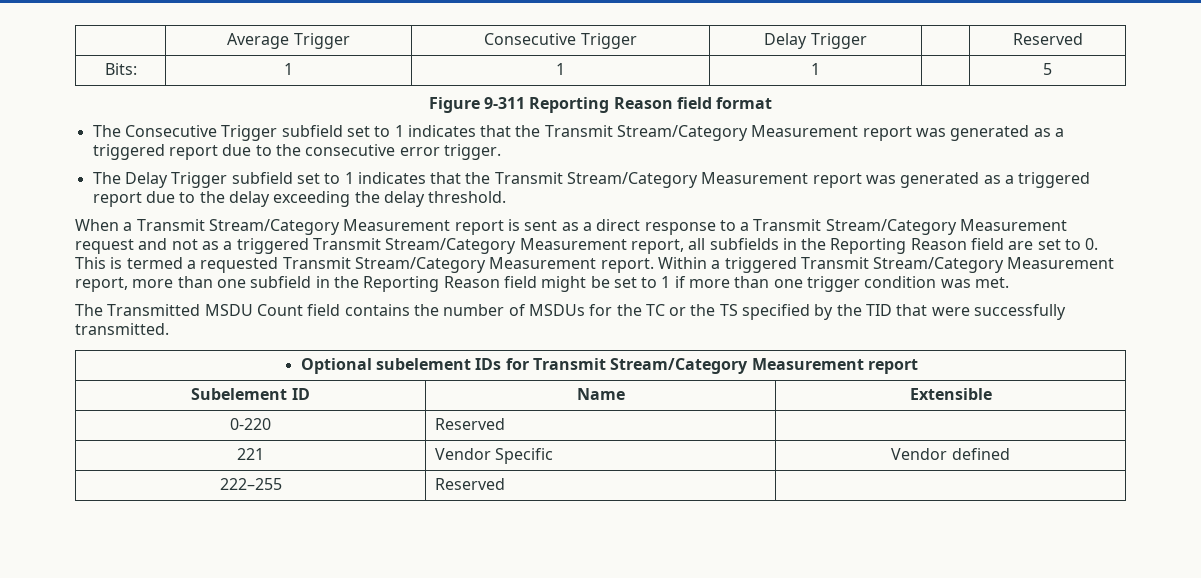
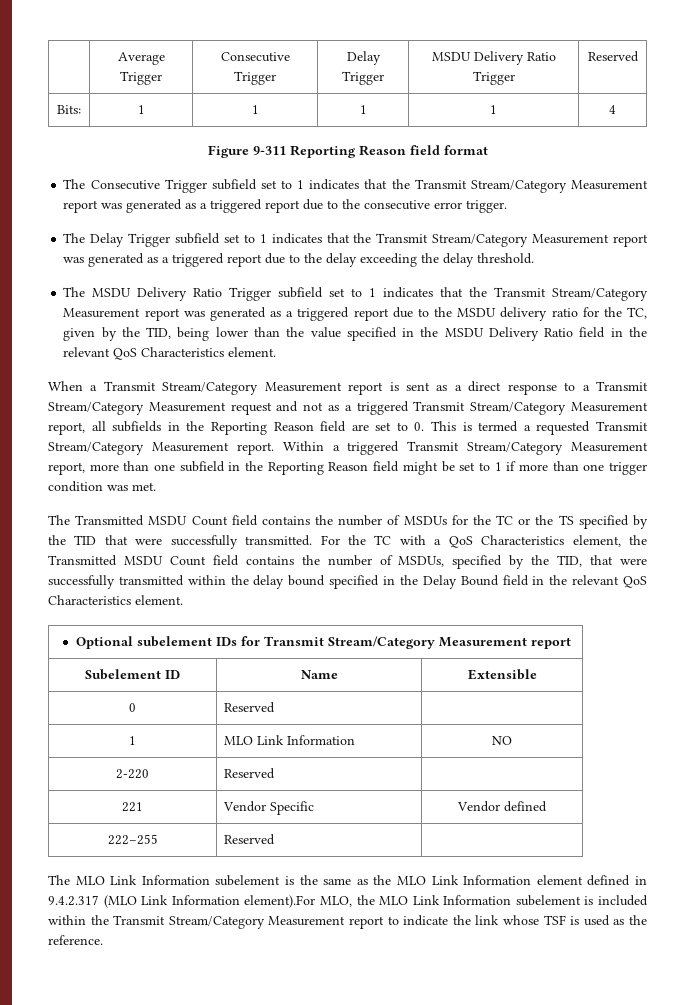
- | Average Trigger | Consecutive Trigger | Delay Trigger | | Reserved
+ | Average Trigger | Consecutive Trigger | Delay Trigger | MSDU Delivery Ratio Trigger | Reserved
- Bits: | 1 | 1 | 1 | | 5
+ Bits: | 1 | 1 | 1 | 1 | 4
+ The MSDU Delivery Ratio Trigger subfield set to 1 indicates that the Transmit Stream/Category Measurement report was generated as a triggered report due to the MSDU delivery ratio for the TC, given by the TID, being lower than the value specified in the MSDU Delivery Ratio field in the relevant QoS Characteristics element.
+ For the TC with a QoS Characteristics element, the Transmitted MSDU Count field contains the number of MSDUs, specified by the TID, that were successfully transmitted within the delay bound specified in the Delay Bound field in the relevant QoS Characteristics element.
- 0-220 | Reserved |
+ 0 | Reserved |
+ 1 | MLO Link Information | NO
+ 2-220 | Reserved |
+ The MLO Link Information subelement is the same as the MLO Link Information element defined in 9.4.2.317 (MLO Link Information element).For MLO, the MLO Link Information subelement is included within the Transmit Stream/Category Measurement report to indicate the link whose TSF is used as the reference.

